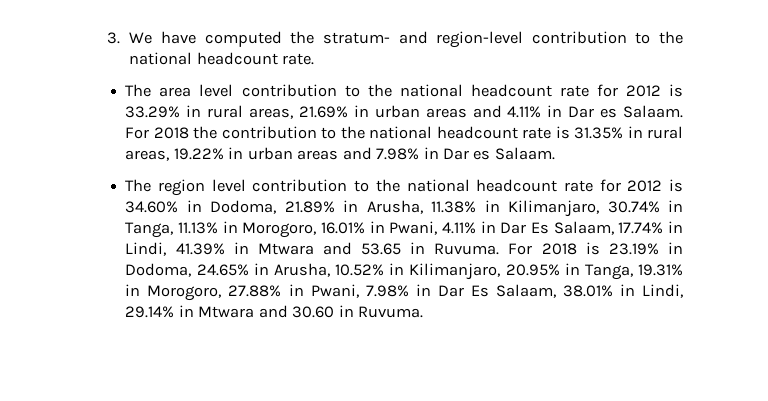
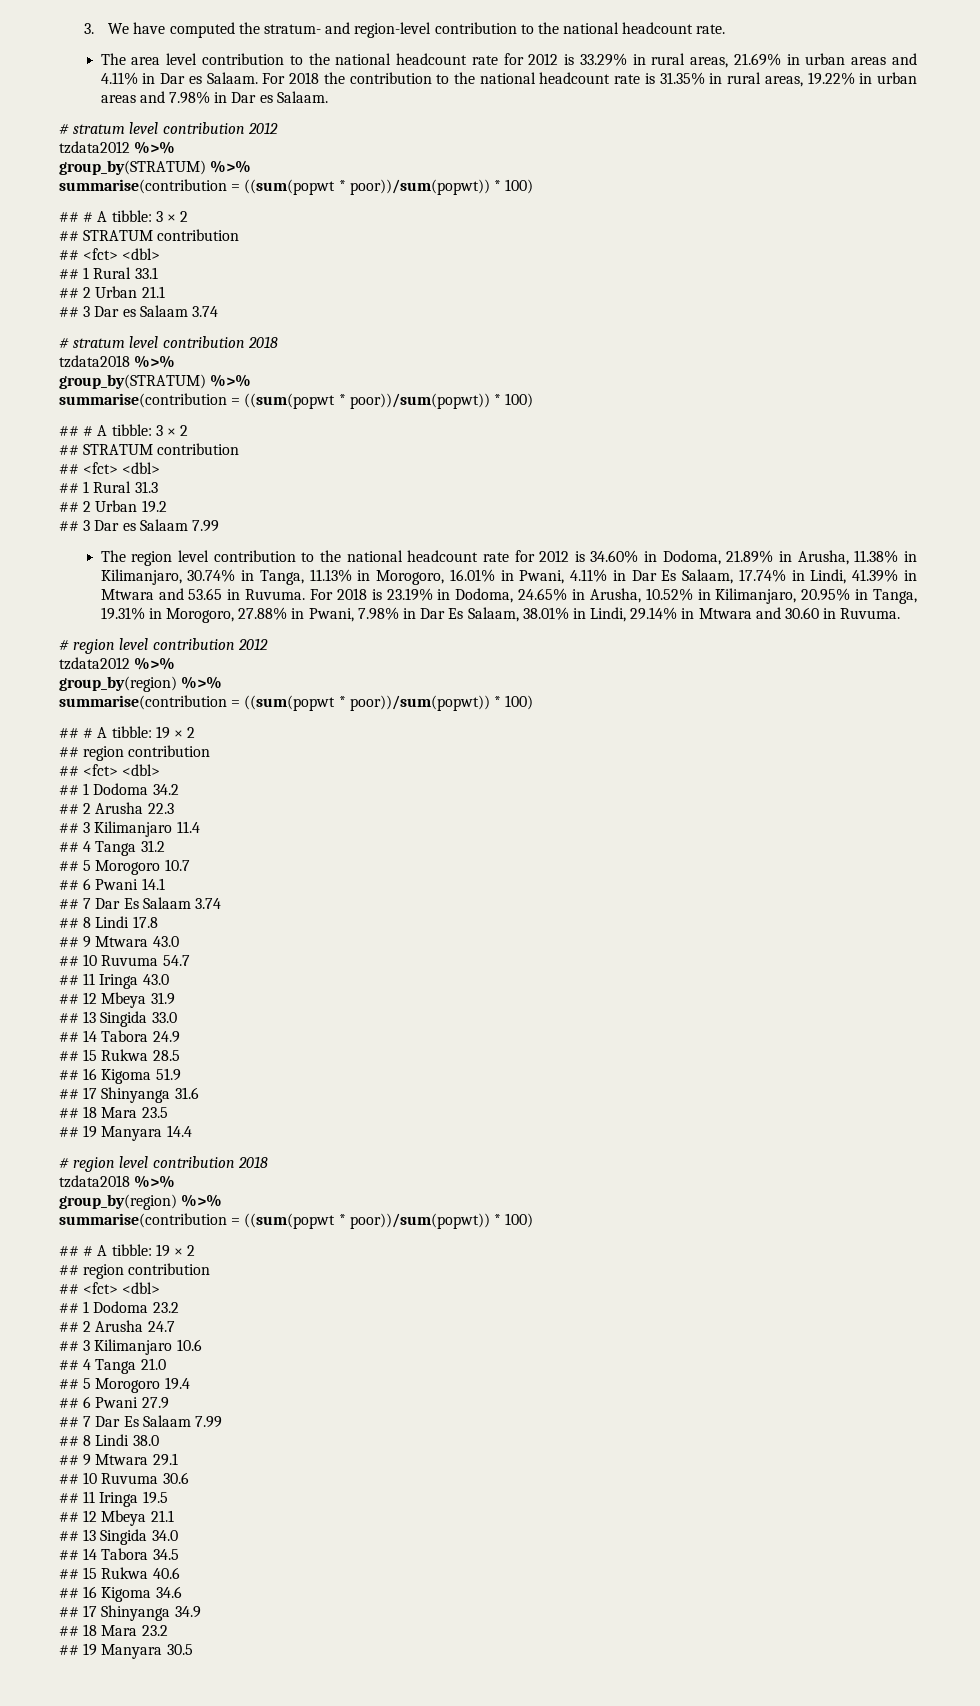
+ # stratum level contribution 2012
+ tzdata2012 %>%
+ group_by(STRATUM) %>%
+ summarise(contribution = ((sum(popwt * poor))/sum(popwt)) * 100)
+ ## # A tibble: 3 × 2
+ ## STRATUM contribution
+ ## <fct> <dbl>
+ ## 1 Rural 33.1
+ ## 2 Urban 21.1
+ ## 3 Dar es Salaam 3.74
+ # stratum level contribution 2018
+ tzdata2018 %>%
+ group_by(STRATUM) %>%
+ summarise(contribution = ((sum(popwt * poor))/sum(popwt)) * 100)
+ ## # A tibble: 3 × 2
+ ## STRATUM contribution
+ ## <fct> <dbl>
+ ## 1 Rural 31.3
+ ## 2 Urban 19.2
+ ## 3 Dar es Salaam 7.99
+ # region level contribution 2012
+ tzdata2012 %>%
+ group_by(region) %>%
+ summarise(contribution = ((sum(popwt * poor))/sum(popwt)) * 100)
+ ## # A tibble: 19 × 2
+ ## region contribution
+ ## <fct> <dbl>
+ ## 1 Dodoma 34.2
+ ## 2 Arusha 22.3
+ ## 3 Kilimanjaro 11.4
+ ## 4 Tanga 31.2
+ ## 5 Morogoro 10.7
+ ## 6 Pwani 14.1
+ ## 7 Dar Es Salaam 3.74
+ ## 8 Lindi 17.8
+ ## 9 Mtwara 43.0
+ ## 10 Ruvuma 54.7
+ ## 11 Iringa 43.0
+ ## 12 Mbeya 31.9
+ ## 13 Singida 33.0
+ ## 14 Tabora 24.9
+ ## 15 Rukwa 28.5
+ ## 16 Kigoma 51.9
+ ## 17 Shinyanga 31.6
+ ## 18 Mara 23.5
+ ## 19 Manyara 14.4
+ # region level contribution 2018
+ tzdata2018 %>%
+ group_by(region) %>%
+ summarise(contribution = ((sum(popwt * poor))/sum(popwt)) * 100)
+ ## # A tibble: 19 × 2
+ ## region contribution
+ ## <fct> <dbl>
+ ## 1 Dodoma 23.2
+ ## 2 Arusha 24.7
+ ## 3 Kilimanjaro 10.6
+ ## 4 Tanga 21.0
+ ## 5 Morogoro 19.4
+ ## 6 Pwani 27.9
+ ## 7 Dar Es Salaam 7.99
+ ## 8 Lindi 38.0
+ ## 9 Mtwara 29.1
+ ## 10 Ruvuma 30.6
+ ## 11 Iringa 19.5
+ ## 12 Mbeya 21.1
+ ## 13 Singida 34.0
+ ## 14 Tabora 34.5
+ ## 15 Rukwa 40.6
+ ## 16 Kigoma 34.6
+ ## 17 Shinyanga 34.9
+ ## 18 Mara 23.2
+ ## 19 Manyara 30.5

